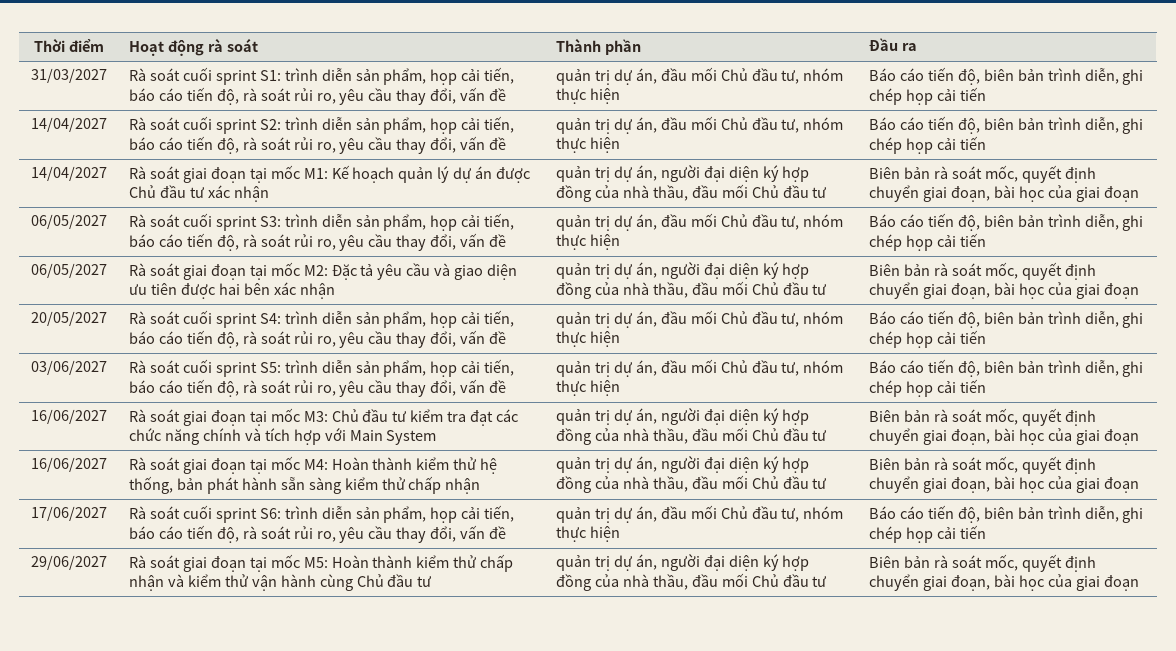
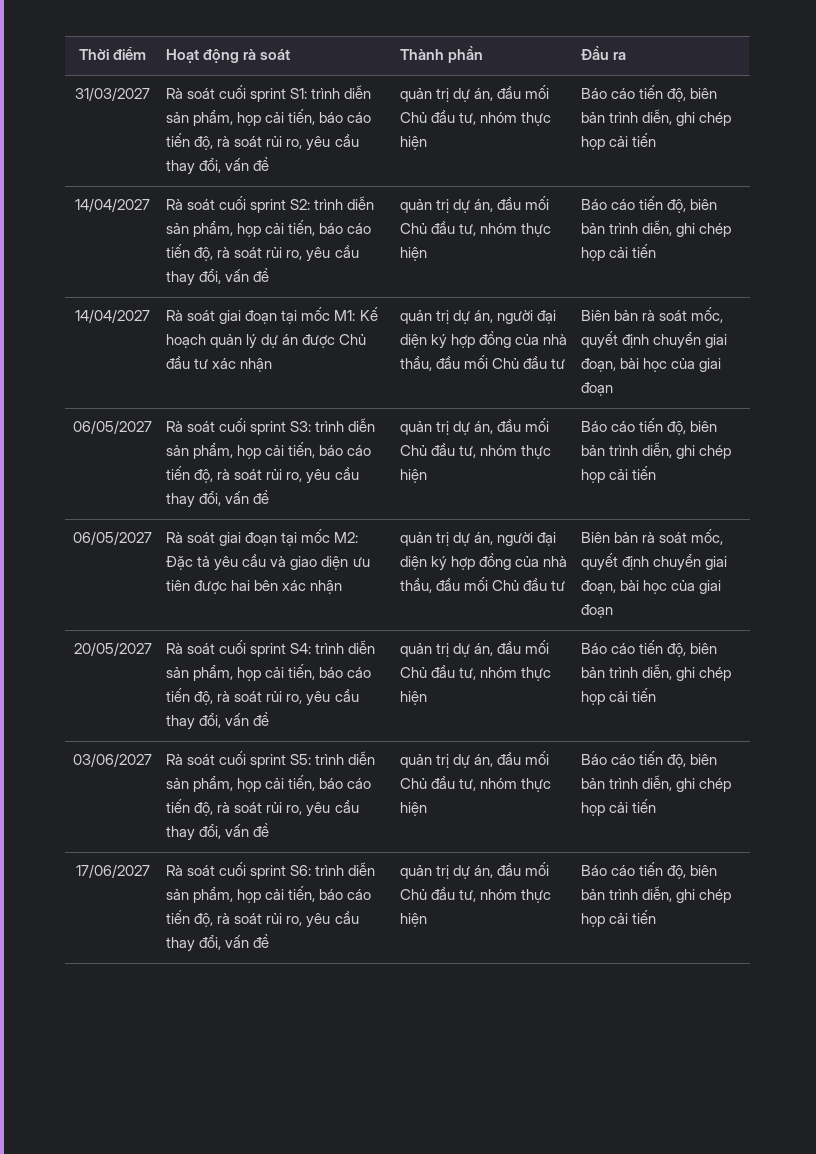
- 16/06/2027 | Rà soát giai đoạn tại mốc M3: Chủ đầu tư kiểm tra đạt các chức năng chính và tích hợp với Main System | quản trị dự án, người đại diện ký hợp đồng của nhà thầu, đầu mối Chủ đầu tư | Biên bản rà soát mốc, quyết định chuyển giai đoạn, bài học của giai đoạn
- 16/06/2027 | Rà soát giai đoạn tại mốc M4: Hoàn thành kiểm thử hệ thống, bản phát hành sẵn sàng kiểm thử chấp nhận | quản trị dự án, người đại diện ký hợp đồng của nhà thầu, đầu mối Chủ đầu tư | Biên bản rà soát mốc, quyết định chuyển giai đoạn, bài học của giai đoạn
- 29/06/2027 | Rà soát giai đoạn tại mốc M5: Hoàn thành kiểm thử chấp nhận và kiểm thử vận hành cùng Chủ đầu tư | quản trị dự án, người đại diện ký hợp đồng của nhà thầu, đầu mối Chủ đầu tư | Biên bản rà soát mốc, quyết định chuyển giai đoạn, bài học của giai đoạn

